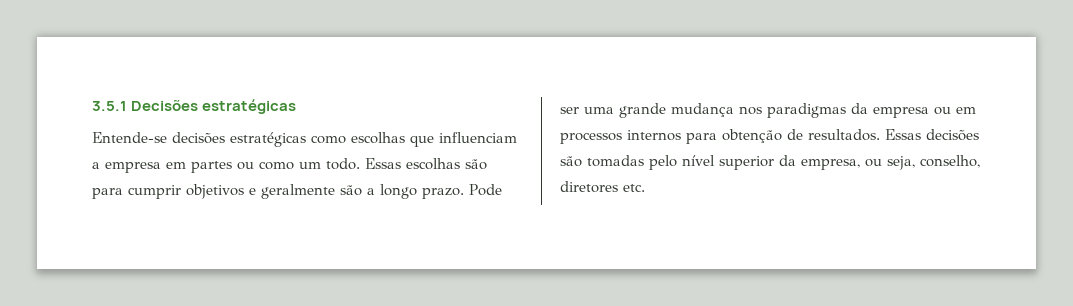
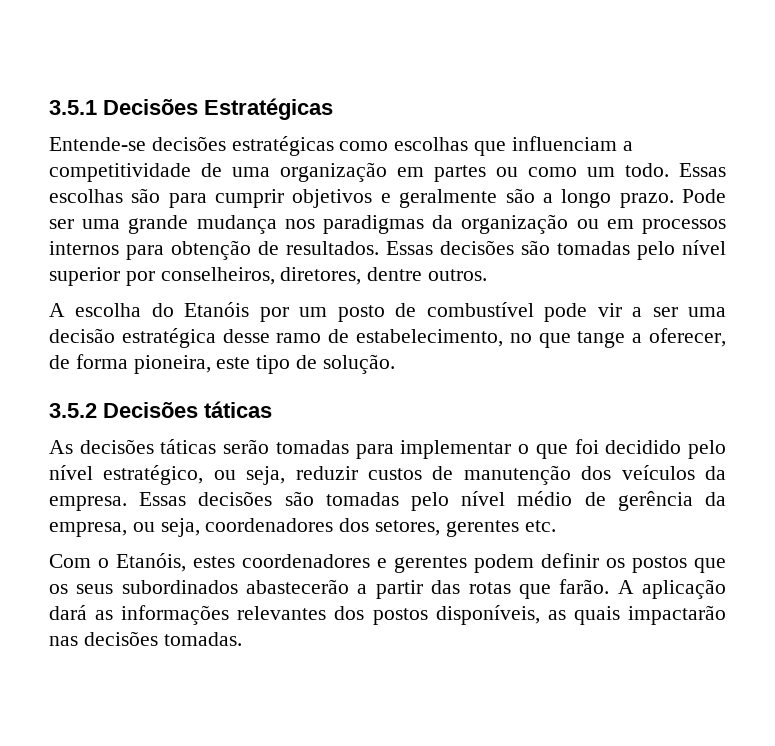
- 3.5.1 Decisões estratégicas
+ 3.5.1 Decisões Estratégicas
- Entende-se decisões estratégicas como escolhas que influenciam a empresa em partes ou como um todo.
+ Entende-se decisões estratégicas como escolhas que influenciam a competitividade de uma organização em partes ou como um todo.
- Pode ser uma grande mudança nos paradigmas da empresa ou em processos internos para obtenção de resultados.
+ Pode ser uma grande mudança nos paradigmas da organização ou em processos internos para obtenção de resultados.
- Essas decisões são tomadas pelo nível superior da empresa, ou seja, conselho, diretores etc.
+ Essas decisões são tomadas pelo nível superior por conselheiros, diretores, dentre outros.
+ A escolha do Etanóis por um posto de combustível pode vir a ser uma decisão estratégica desse ramo de estabelecimento, no que tange a oferecer, de forma pioneira, este tipo de solução.
+ 3.5.2 Decisões táticas
+ As decisões táticas serão tomadas para implementar o que foi decidido pelo nível estratégico, ou seja, reduzir custos de manutenção dos veículos da empresa. Essas decisões são tomadas pelo nível médio de gerência da empresa, ou seja, coordenadores dos setores, gerentes etc.
+ Com o Etanóis, estes coordenadores e gerentes podem definir os postos que os seus subordinados abastecerão a partir das rotas que farão. A aplicação dará as informações relevantes dos postos disponíveis, as quais impactarão nas decisões tomadas.

